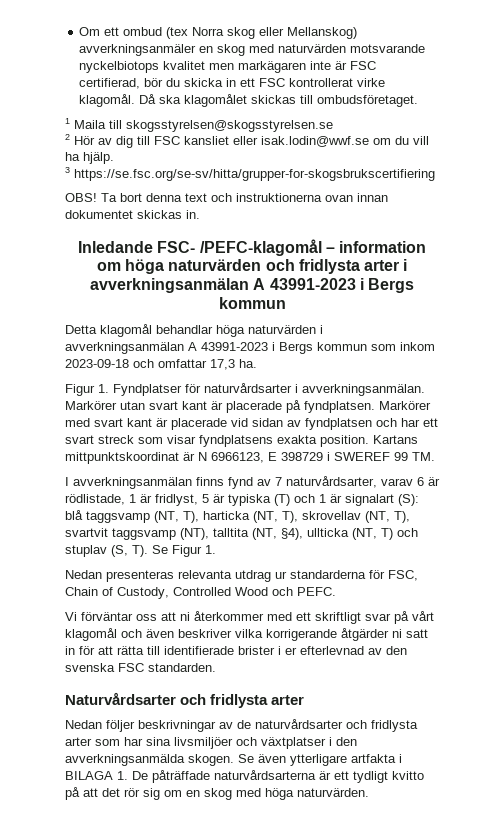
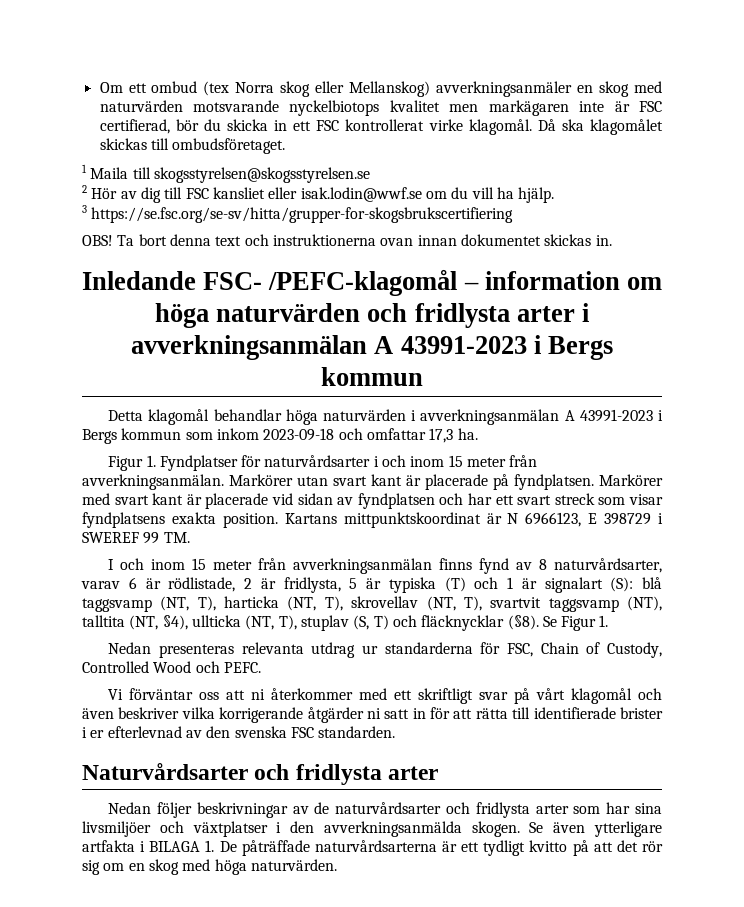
- Figur 1. Fyndplatser för naturvårdsarter i avverkningsanmälan.
+ Figur 1. Fyndplatser för naturvårdsarter i och inom 15 meter från avverkningsanmälan.
- I avverkningsanmälan finns fynd av 7 naturvårdsarter, varav 6 är rödlistade, 1 är fridlyst, 5 är typiska (T) och 1 är signalart (S): blå taggsvamp (NT, T), harticka (NT, T), skrovellav (NT, T), svartvit taggsvamp (NT), talltita (NT, §4), ullticka (NT, T) och stuplav (S, T). Se Figur 1.
+ I och inom 15 meter från avverkningsanmälan finns fynd av 8 naturvårdsarter, varav 6 är rödlistade, 2 är fridlysta, 5 är typiska (T) och 1 är signalart (S): blå taggsvamp (NT, T), harticka (NT, T), skrovellav (NT, T), svartvit taggsvamp (NT), talltita (NT, §4), ullticka (NT, T), stuplav (S, T) och fläcknycklar (§8). Se Figur 1.

